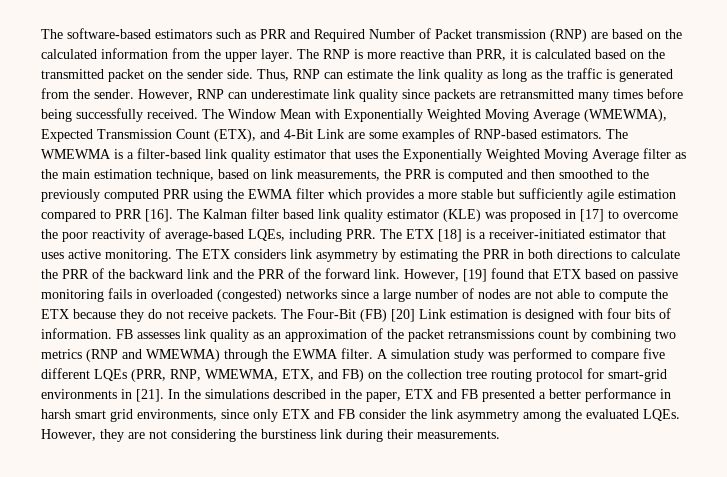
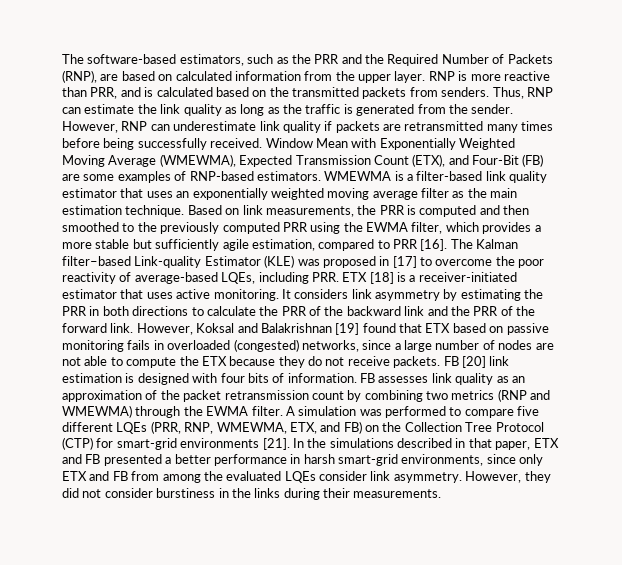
- The software-based estimators such as PRR and Required Number of Packet transmission (RNP) are based on the calculated information from the upper layer.
+ The software-based estimators, such as the PRR and the Required Number of Packets (RNP), are based on calculated information from the upper layer.
- The RNP is more reactive than PRR, it is calculated based on the transmitted packet on the sender side.
+ RNP is more reactive than PRR, and is calculated based on the transmitted packets from senders.
- However, RNP can underestimate link quality since packets are retransmitted many times before being successfully received.
+ However, RNP can underestimate link quality if packets are retransmitted many times before being successfully received.
- The Window Mean with Exponentially Weighted Moving Average (WMEWMA), Expected Transmission Count (ETX), and 4-Bit Link are some examples of RNP-based estimators.
+ Window Mean with Exponentially Weighted Moving Average (WMEWMA), Expected Transmission Count (ETX), and Four-Bit (FB) are some examples of RNP-based estimators.
- The WMEWMA is a filter-based link quality estimator that uses the Exponentially Weighted Moving Average filter as the main estimation technique, based on link measurements, the PRR is computed and then smoothed to the previously computed PRR using the EWMA filter which provides a more stable but sufficiently agile estimation compared to PRR [16].
+ WMEWMA is a filter-based link quality estimator that uses an exponentially weighted moving average filter as the main estimation technique. Based on link measurements, the PRR is computed and then smoothed to the previously computed PRR using the EWMA filter, which provides a more stable but sufficiently agile estimation, compared to PRR [16].
- The Kalman filter based link quality estimator (KLE) was proposed in [17] to overcome the poor reactivity of average-based LQEs, including PRR. The ETX [18] is a receiver-initiated estimator that uses active monitoring.
+ The Kalman filter–based Link-quality Estimator (KLE) was proposed in [17] to overcome the poor reactivity of average-based LQEs, including PRR. ETX [18] is a receiver-initiated estimator that uses active monitoring.
- The ETX considers link asymmetry by estimating the PRR in both directions to calculate the PRR of the backward link and the PRR of the forward link.
+ It considers link asymmetry by estimating the PRR in both directions to calculate the PRR of the backward link and the PRR of the forward link.
- However, [19] found that ETX based on passive monitoring fails in overloaded (congested) networks since a large number of nodes are not able to compute the ETX because they do not receive packets.
+ However, Koksal and Balakrishnan [19] found that ETX based on passive monitoring fails in overloaded (congested) networks, since a large number of nodes are not able to compute the ETX because they do not receive packets.
- The Four-Bit (FB) [20] Link estimation is designed with four bits of information.
+ FB [20] link estimation is designed with four bits of information.
- FB assesses link quality as an approximation of the packet retransmissions count by combining two metrics (RNP and WMEWMA) through the EWMA filter.
+ FB assesses link quality as an approximation of the packet retransmission count by combining two metrics (RNP and WMEWMA) through the EWMA filter.
- A simulation study was performed to compare five different LQEs (PRR, RNP, WMEWMA, ETX, and FB) on the collection tree routing protocol for smart-grid environments in [21].
+ A simulation was performed to compare five different LQEs (PRR, RNP, WMEWMA, ETX, and FB) on the Collection Tree Protocol (CTP) for smart-grid environments [21].
- In the simulations described in the paper, ETX and FB presented a better performance in harsh smart grid environments, since only ETX and FB consider the link asymmetry among the evaluated LQEs. However, they are not considering the burstiness link during their measurements.
+ In the simulations described in that paper, ETX and FB presented a better performance in harsh smart-grid environments, since only ETX and FB from among the evaluated LQEs consider link asymmetry. However, they did not consider burstiness in the links during their measurements.

